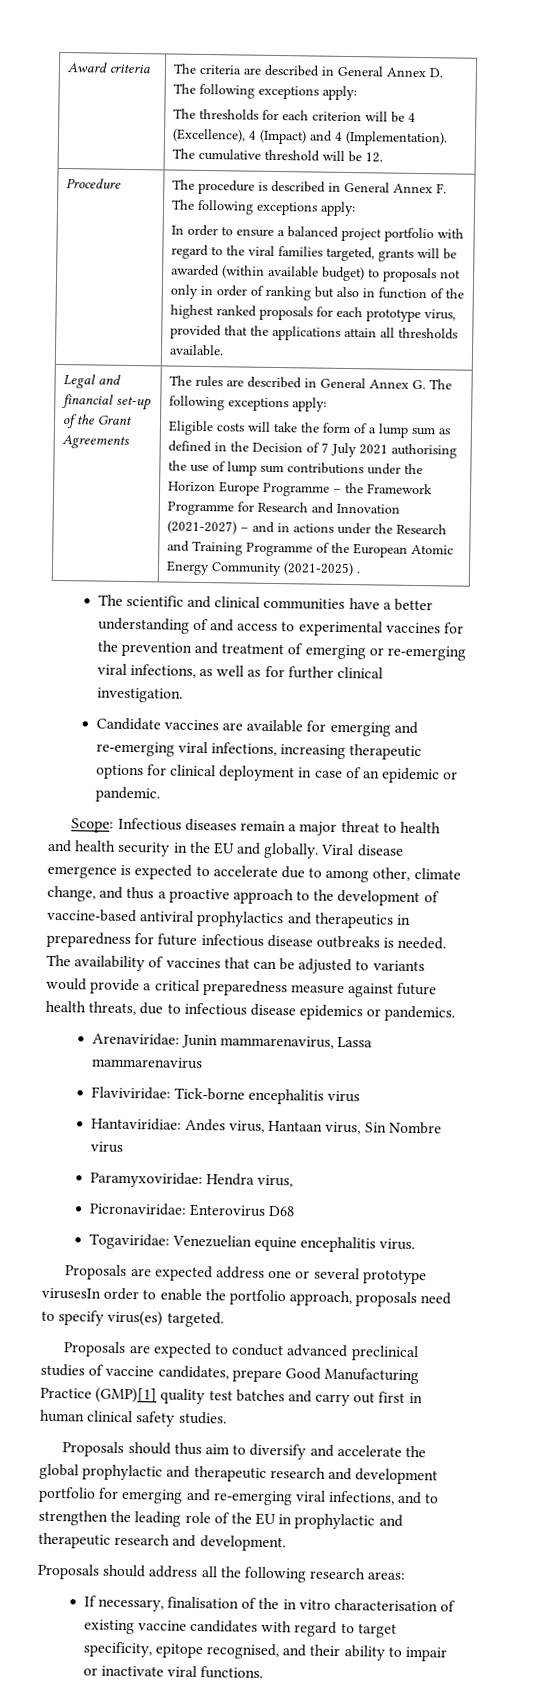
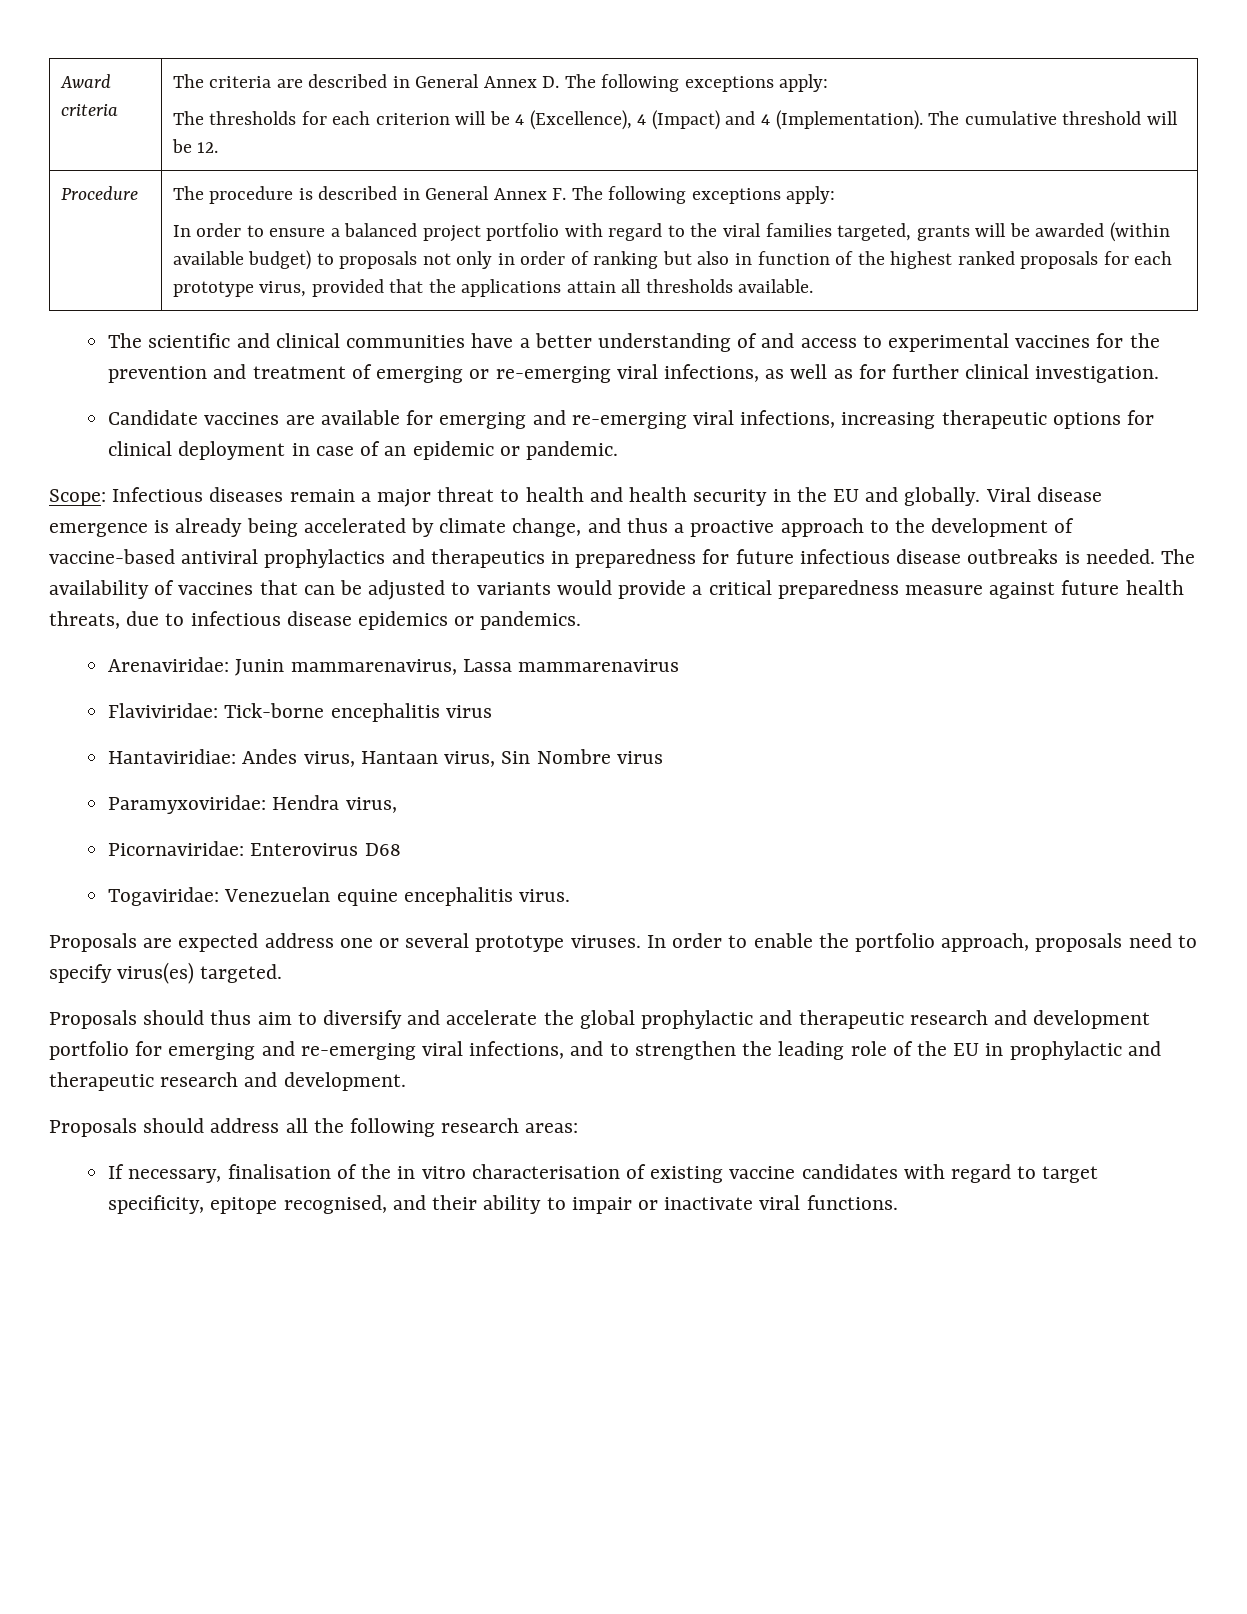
- Legal and financial set-up of the Grant Agreements | The rules are described in General Annex G. The following exceptions apply:
- Eligible costs will take the form of a lump sum as defined in the Decision of 7 July 2021 authorising the use of lump sum contributions under the Horizon Europe Programme – the Framework Programme for Research and Innovation (2021-2027) – and in actions under the Research and Training Programme of the European Atomic Energy Community (2021-2025) .
- Viral disease emergence is expected to accelerate due to among other, climate change, and thus a proactive approach to the development of vaccine-based antiviral prophylactics and therapeutics in preparedness for future infectious disease outbreaks is needed.
+ Viral disease emergence is already being accelerated by climate change, and thus a proactive approach to the development of vaccine-based antiviral prophylactics and therapeutics in preparedness for future infectious disease outbreaks is needed.
- Picronaviridae: Enterovirus D68
+ Picornaviridae: Enterovirus D68
- Togaviridae: Venezuelian equine encephalitis virus.
+ Togaviridae: Venezuelan equine encephalitis virus.
- Proposals are expected address one or several prototype virusesIn order to enable the portfolio approach, proposals need to specify virus(es) targeted.
+ Proposals are expected address one or several prototype viruses. In order to enable the portfolio approach, proposals need to specify virus(es) targeted.
- Proposals are expected to conduct advanced preclinical studies of vaccine candidates, prepare Good Manufacturing Practice (GMP)[1] quality test batches and carry out first in human clinical safety studies.

